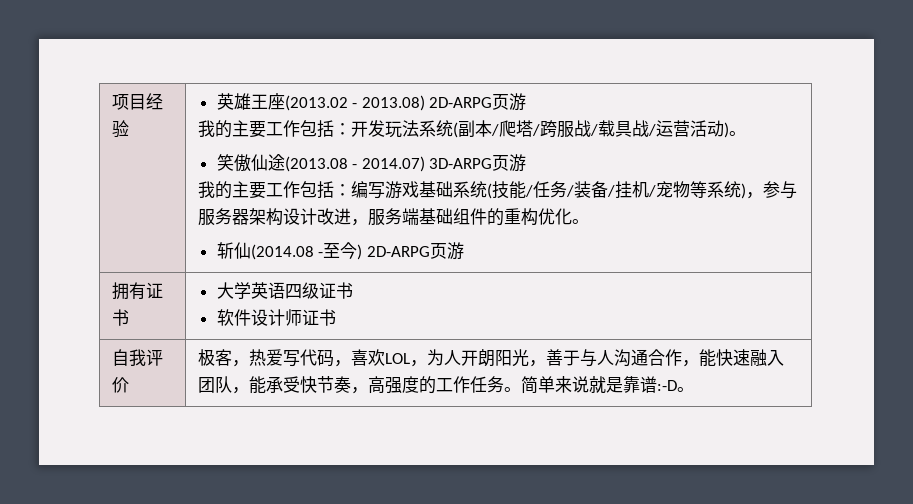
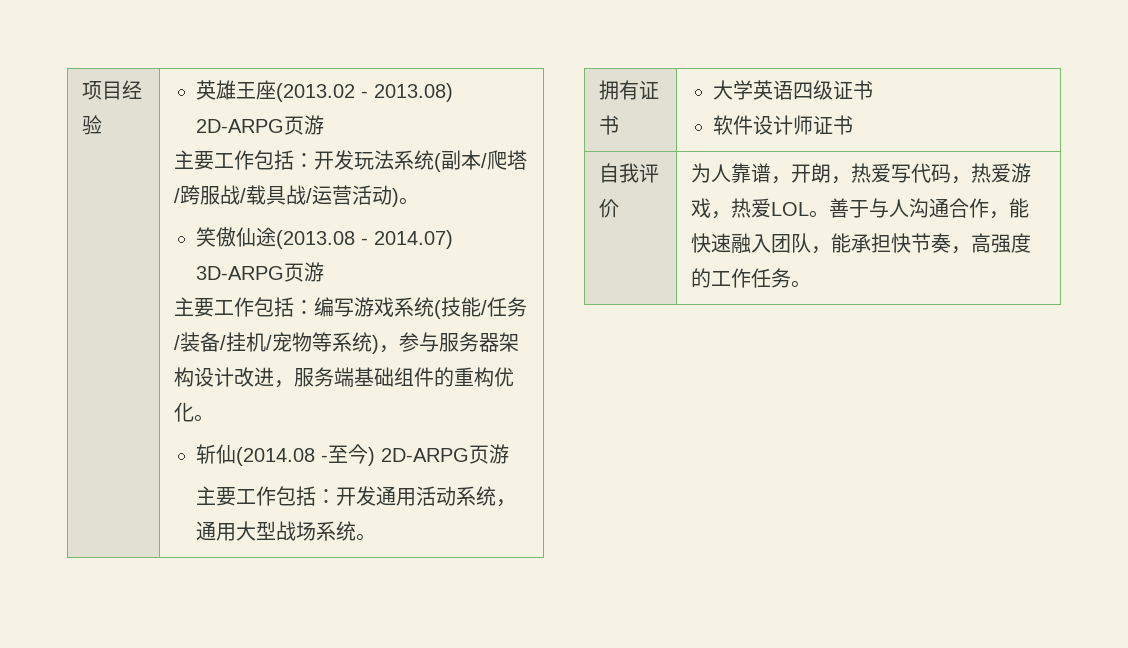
- 我的主要工作包括：开发玩法系统(副本/爬塔/跨服战/载具战/运营活动)。
+ 主要工作包括：开发玩法系统(副本/爬塔/跨服战/载具战/运营活动)。
- 我的主要工作包括：编写游戏基础系统(技能/任务/装备/挂机/宠物等系统)，参与服务器架构设计改进，服务端基础组件的重构优化。
+ 主要工作包括：编写游戏系统(技能/任务/装备/挂机/宠物等系统)，参与服务器架构设计改进，服务端基础组件的重构优化。
+ 主要工作包括：开发通用活动系统，通用大型战场系统。
- 自我评价 | 极客，热爱写代码，喜欢LOL，为人开朗阳光，善于与人沟通合作，能快速融入团队，能承受快节奏，高强度的工作任务。简单来说就是靠谱:-D。
+ 自我评价 | 为人靠谱，开朗，热爱写代码，热爱游戏，热爱LOL。善于与人沟通合作，能快速融入团队，能承担快节奏，高强度的工作任务。

